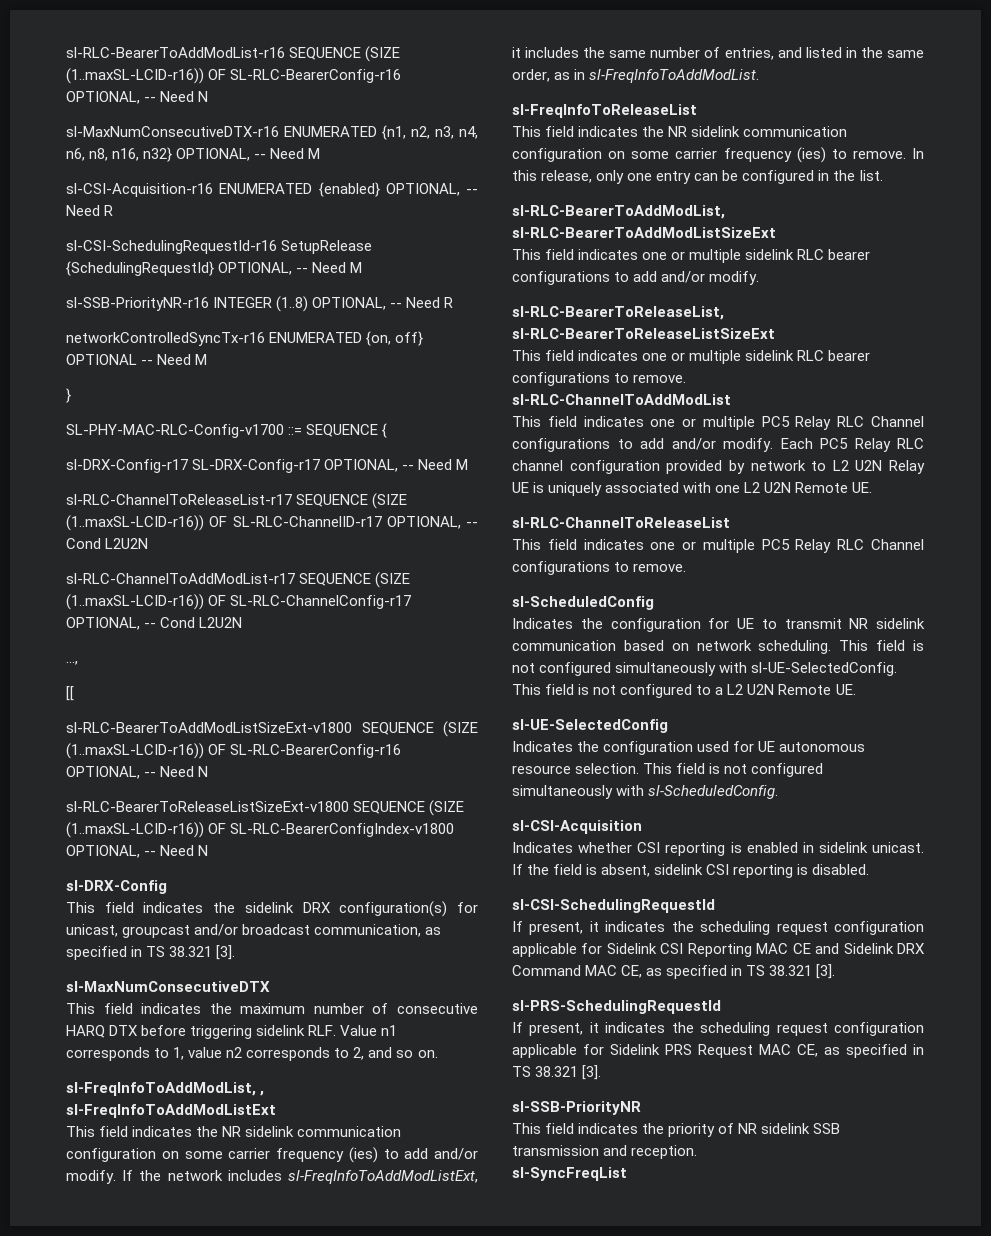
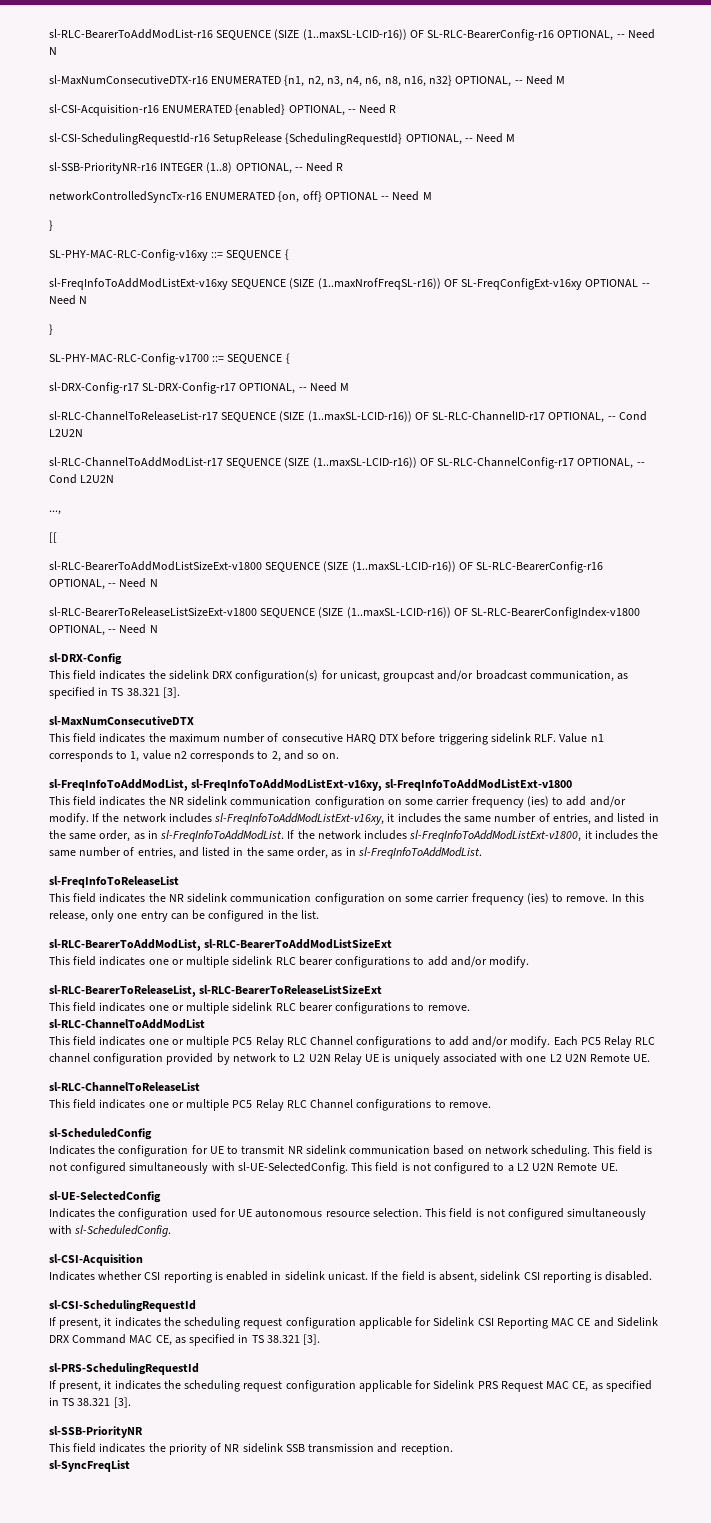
+ SL-PHY-MAC-RLC-Config-v16xy ::= SEQUENCE {
+ sl-FreqInfoToAddModListExt-v16xy SEQUENCE (SIZE (1..maxNrofFreqSL-r16)) OF SL-FreqConfigExt-v16xy OPTIONAL -- Need N
+ }
- sl-FreqInfoToAddModList, , sl-FreqInfoToAddModListExt
+ sl-FreqInfoToAddModList, sl-FreqInfoToAddModListExt-v16xy, sl-FreqInfoToAddModListExt-v1800
- If the network includes sl-FreqInfoToAddModListExt, it includes the same number of entries, and listed in the same order, as in sl-FreqInfoToAddModList.
+ If the network includes sl-FreqInfoToAddModListExt-v16xy, it includes the same number of entries, and listed in the same order, as in sl-FreqInfoToAddModList. If the network includes sl-FreqInfoToAddModListExt-v1800, it includes the same number of entries, and listed in the same order, as in sl-FreqInfoToAddModList.

